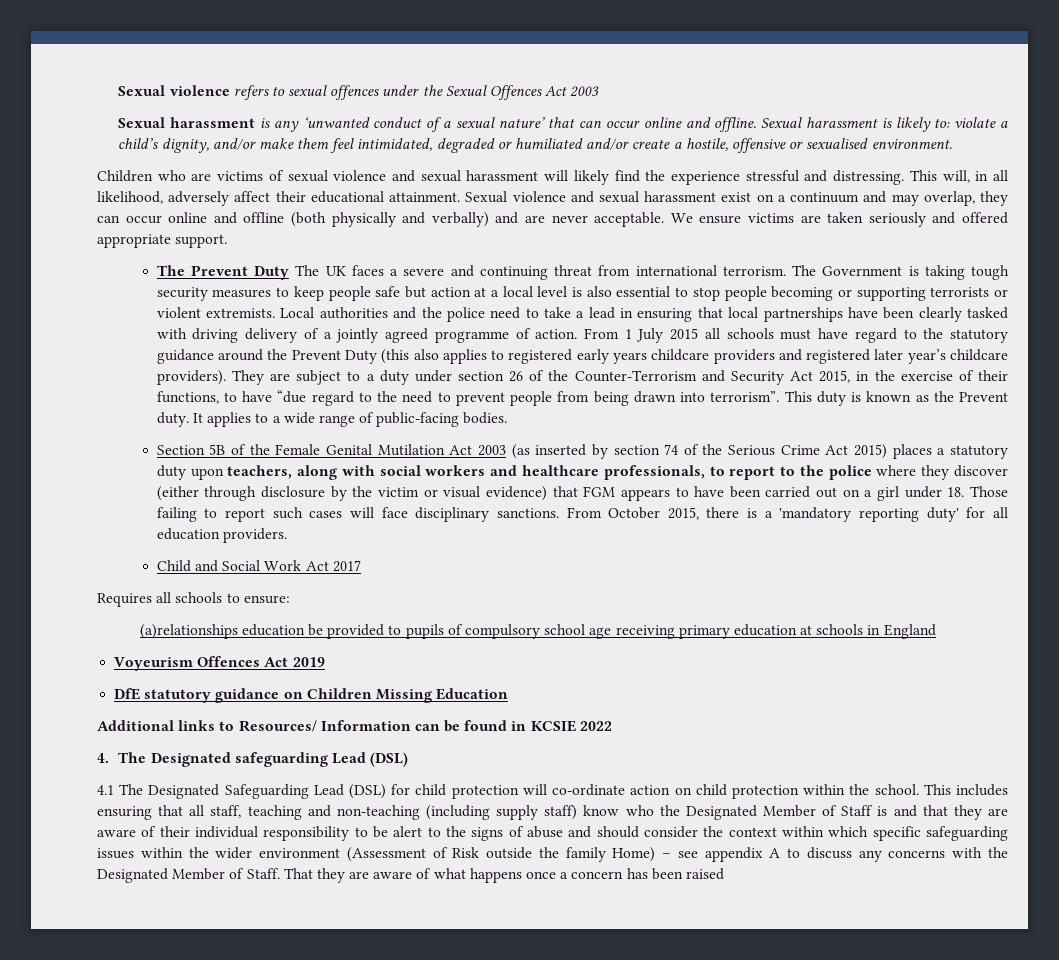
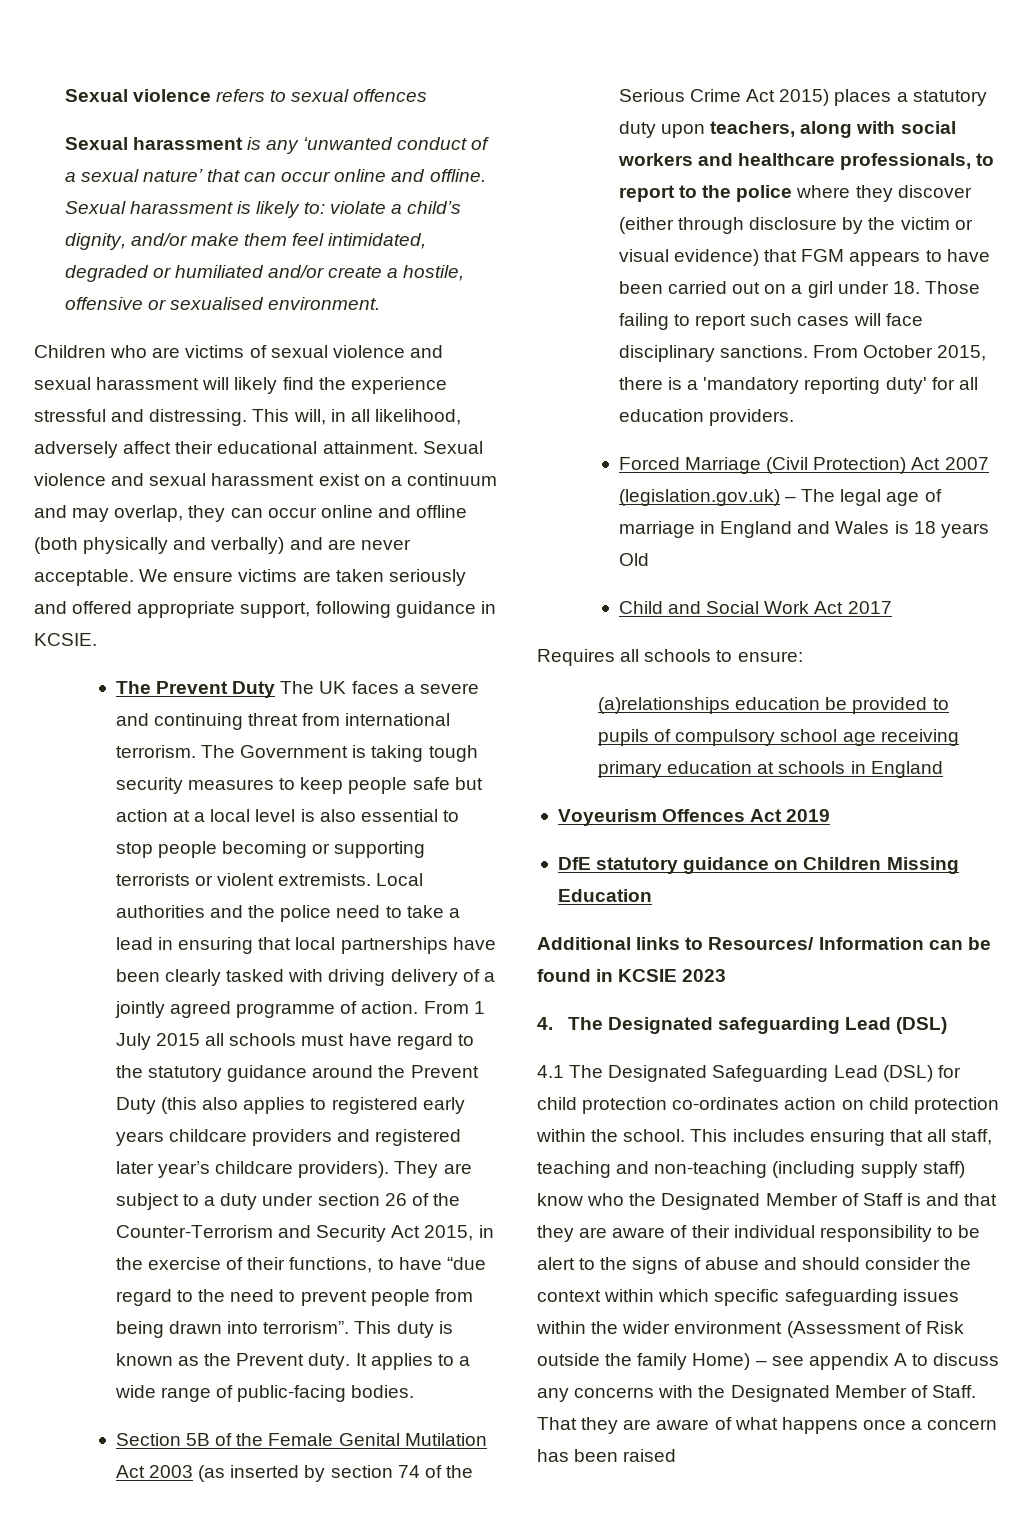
- Sexual violence refers to sexual offences under the Sexual Offences Act 2003
+ Sexual violence refers to sexual offences
- We ensure victims are taken seriously and offered appropriate support.
+ We ensure victims are taken seriously and offered appropriate support, following guidance in KCSIE.
+ Forced Marriage (Civil Protection) Act 2007 (legislation.gov.uk) – The legal age of marriage in England and Wales is 18 years Old
- Additional links to Resources/ Information can be found in KCSIE 2022
+ Additional links to Resources/ Information can be found in KCSIE 2023
- 4.1 The Designated Safeguarding Lead (DSL) for child protection will co-ordinate action on child protection within the school.
+ 4.1 The Designated Safeguarding Lead (DSL) for child protection co-ordinates action on child protection within the school.

